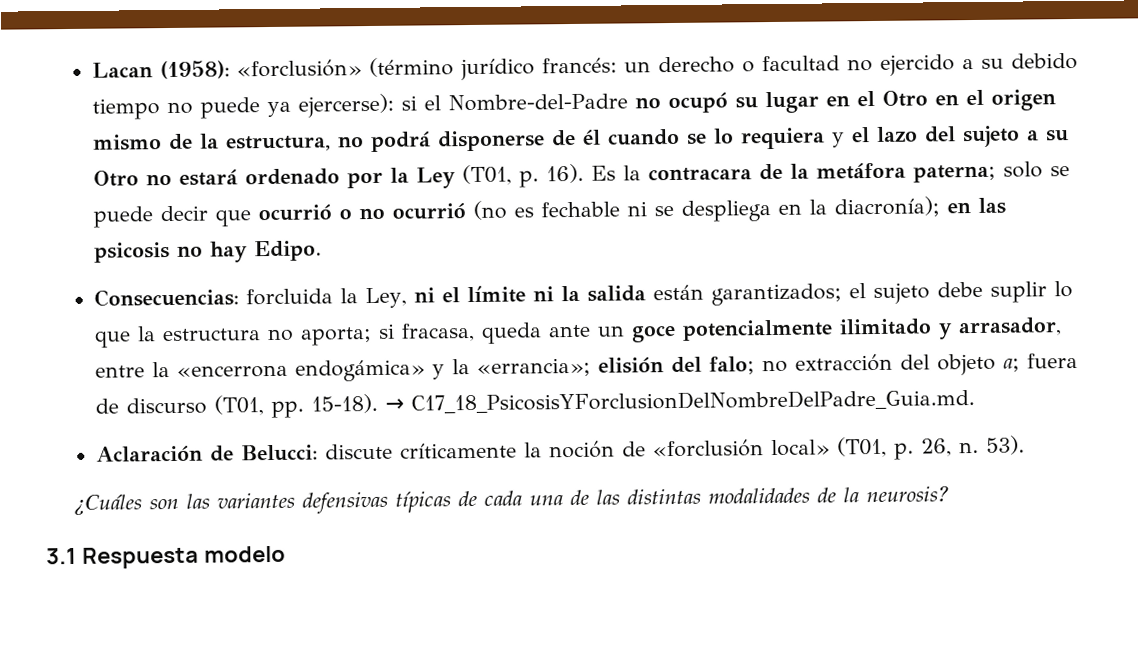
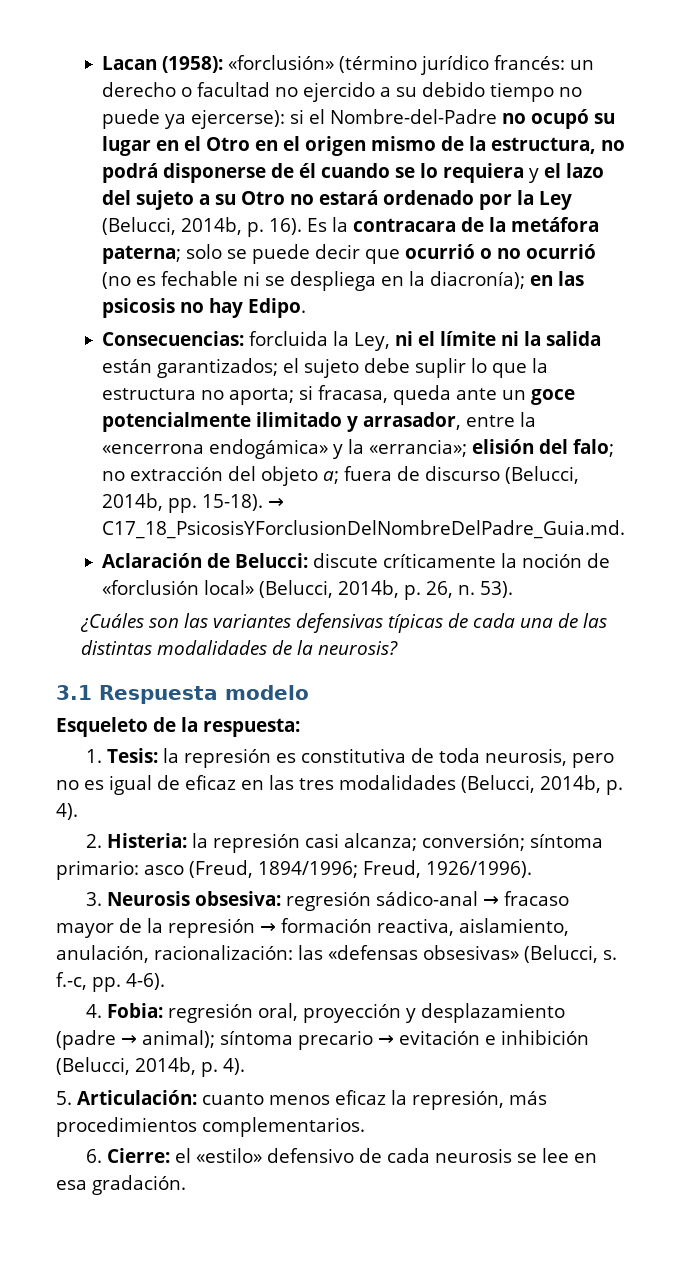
- si el Nombre-del-Padre no ocupó su lugar en el Otro en el origen mismo de la estructura, no podrá disponerse de él cuando se lo requiera y el lazo del sujeto a su Otro no estará ordenado por la Ley (T01, p. 16).
+ si el Nombre-del-Padre no ocupó su lugar en el Otro en el origen mismo de la estructura, no podrá disponerse de él cuando se lo requiera y el lazo del sujeto a su Otro no estará ordenado por la Ley (Belucci, 2014b, p. 16).
- Consecuencias: forcluida la Ley, ni el límite ni la salida están garantizados; el sujeto debe suplir lo que la estructura no aporta; si fracasa, queda ante un goce potencialmente ilimitado y arrasador, entre la «encerrona endogámica» y la «errancia»; elisión del falo; no extracción del objeto a; fuera de discurso (T01, pp. 15-18).
+ Consecuencias: forcluida la Ley, ni el límite ni la salida están garantizados; el sujeto debe suplir lo que la estructura no aporta; si fracasa, queda ante un goce potencialmente ilimitado y arrasador, entre la «encerrona endogámica» y la «errancia»; elisión del falo; no extracción del objeto a; fuera de discurso (Belucci, 2014b, pp. 15-18).
- Aclaración de Belucci: discute críticamente la noción de «forclusión local» (T01, p. 26, n.
+ Aclaración de Belucci: discute críticamente la noción de «forclusión local» (Belucci, 2014b, p. 26, n.
+ Esqueleto de la respuesta:
+ 1. Tesis: la represión es constitutiva de toda neurosis, pero no es igual de eficaz en las tres modalidades (Belucci, 2014b, p. 4).
+ 2. Histeria: la represión casi alcanza; conversión; síntoma primario: asco (Freud, 1894/1996; Freud, 1926/1996).
+ 3. Neurosis obsesiva: regresión sádico-anal → fracaso mayor de la represión → formación reactiva, aislamiento, anulación, racionalización: las «defensas obsesivas» (Belucci, s. f.-c, pp. 4-6).
+ 4. Fobia: regresión oral, proyección y desplazamiento (padre → animal); síntoma precario → evitación e inhibición (Belucci, 2014b, p. 4).
+ 5. Articulación: cuanto menos eficaz la represión, más procedimientos complementarios.
+ 6. Cierre: el «estilo» defensivo de cada neurosis se lee en esa gradación.

